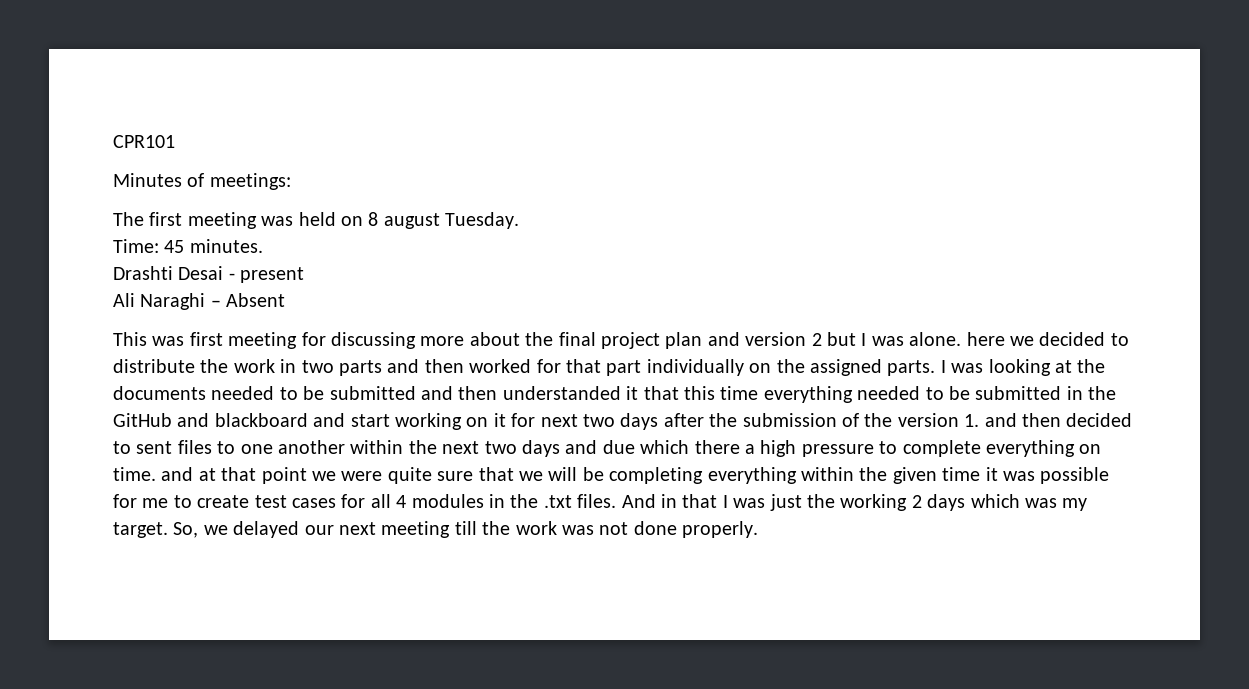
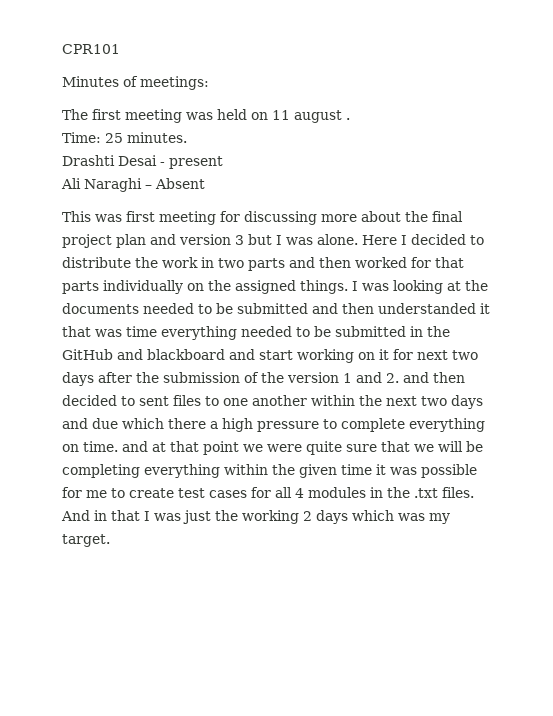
- The first meeting was held on 8 august Tuesday.
+ The first meeting was held on 11 august .
- Time: 45 minutes.
+ Time: 25 minutes.
- This was first meeting for discussing more about the final project plan and version 2 but I was alone. here we decided to distribute the work in two parts and then worked for that part individually on the assigned parts.
+ This was first meeting for discussing more about the final project plan and version 3 but I was alone. Here I decided to distribute the work in two parts and then worked for that parts individually on the assigned things.
- I was looking at the documents needed to be submitted and then understanded it that this time everything needed to be submitted in the GitHub and blackboard and start working on it for next two days after the submission of the version 1. and then decided to sent files to one another within the next two days and due which there a high pressure to complete everything on time. and at that point we were quite sure that we will be completing everything within the given time it was possible for me to create test cases for all 4 modules in the .txt files.
+ I was looking at the documents needed to be submitted and then understanded it that was time everything needed to be submitted in the GitHub and blackboard and start working on it for next two days after the submission of the version 1 and 2. and then decided to sent files to one another within the next two days and due which there a high pressure to complete everything on time. and at that point we were quite sure that we will be completing everything within the given time it was possible for me to create test cases for all 4 modules in the .txt files.
- So, we delayed our next meeting till the work was not done properly.

